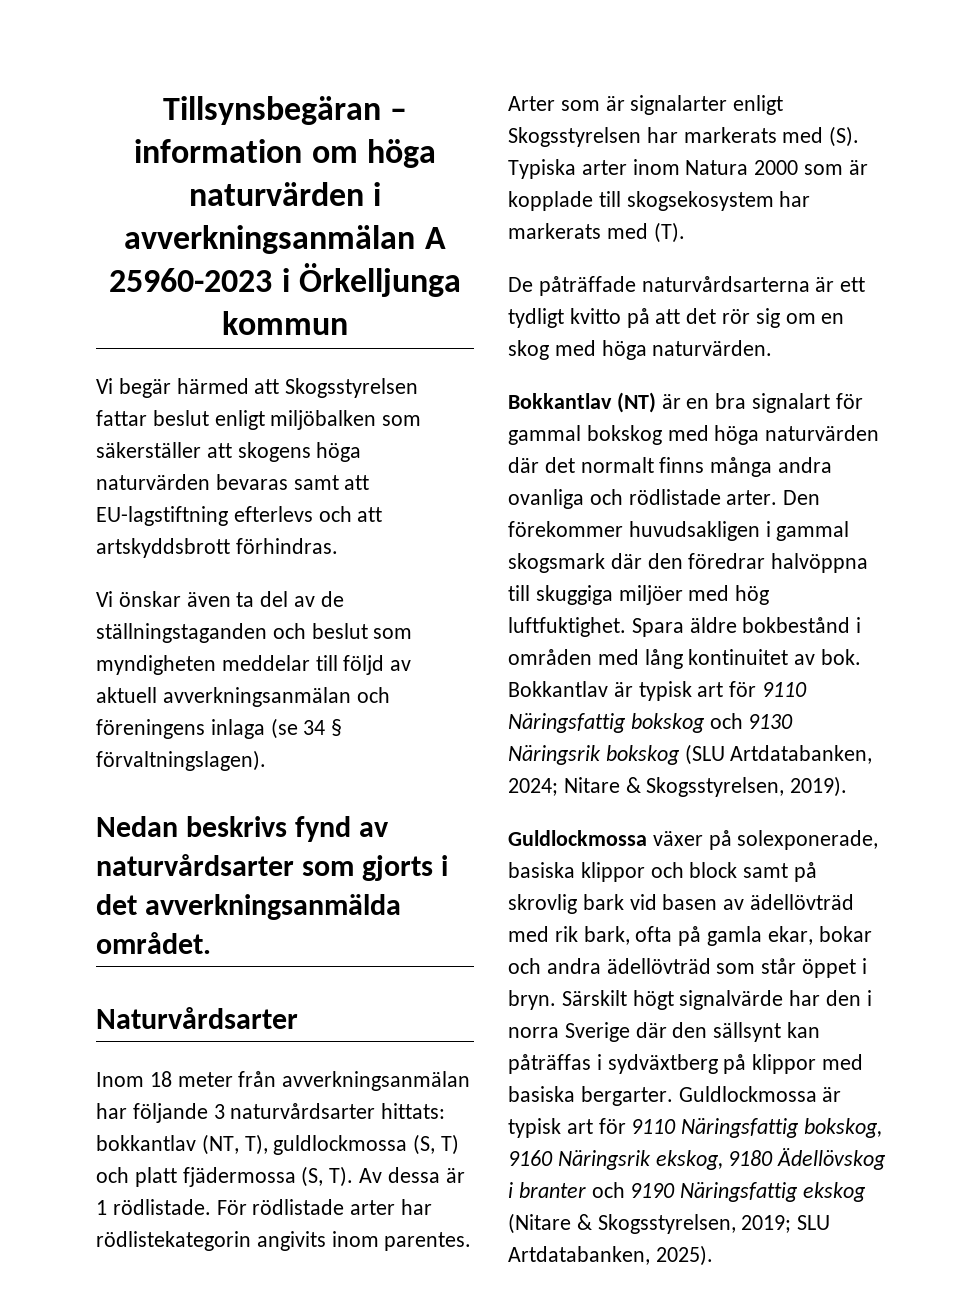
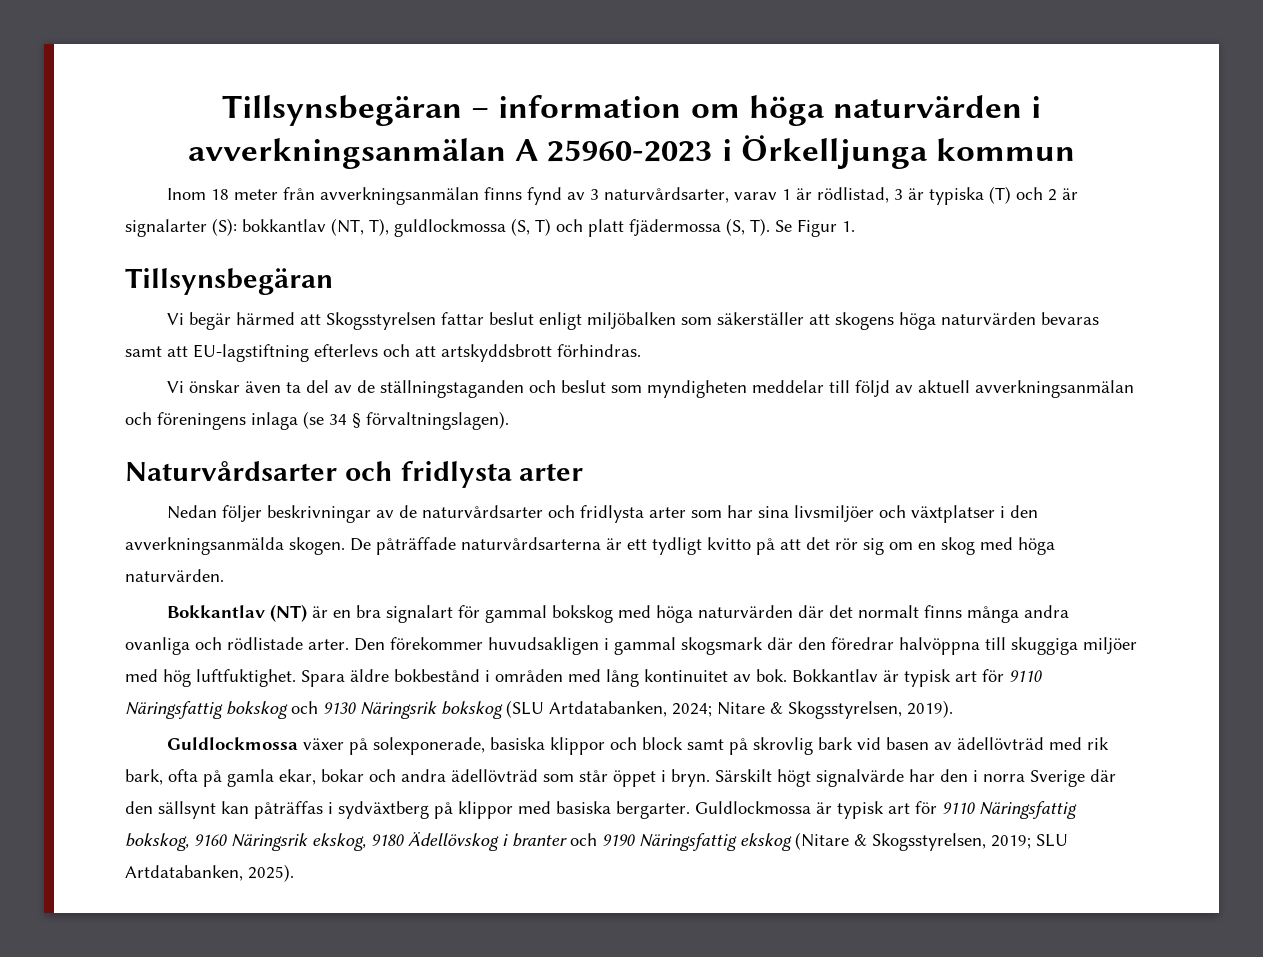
+ Inom 18 meter från avverkningsanmälan finns fynd av 3 naturvårdsarter, varav 1 är rödlistad, 3 är typiska (T) och 2 är signalarter (S): bokkantlav (NT, T), guldlockmossa (S, T) och platt fjädermossa (S, T). Se Figur 1.
+ Tillsynsbegäran
- Nedan beskrivs fynd av naturvårdsarter som gjorts i det avverkningsanmälda området.
- Naturvårdsarter
- Inom 18 meter från avverkningsanmälan har följande 3 naturvårdsarter hittats: bokkantlav (NT, T), guldlockmossa (S, T) och platt fjädermossa (S, T). Av dessa är 1 rödlistade. För rödlistade arter har rödlistekategorin angivits inom parentes. Arter som är signalarter enligt Skogsstyrelsen har markerats med (S). Typiska arter inom Natura 2000 som är kopplade till skogsekosystem har markerats med (T).
- De påträffade naturvårdsarterna är ett tydligt kvitto på att det rör sig om en skog med höga naturvärden.
+ Naturvårdsarter och fridlysta arter
+ Nedan följer beskrivningar av de naturvårdsarter och fridlysta arter som har sina livsmiljöer och växtplatser i den avverkningsanmälda skogen. De påträffade naturvårdsarterna är ett tydligt kvitto på att det rör sig om en skog med höga naturvärden.

